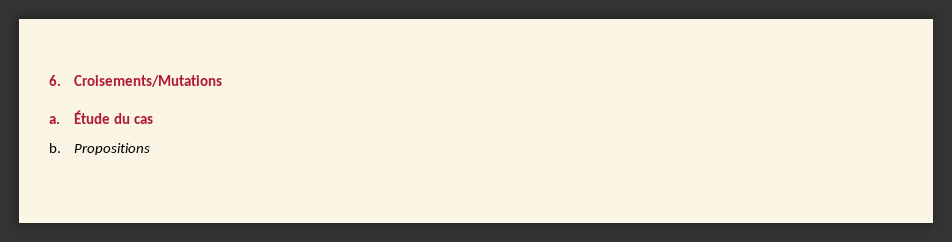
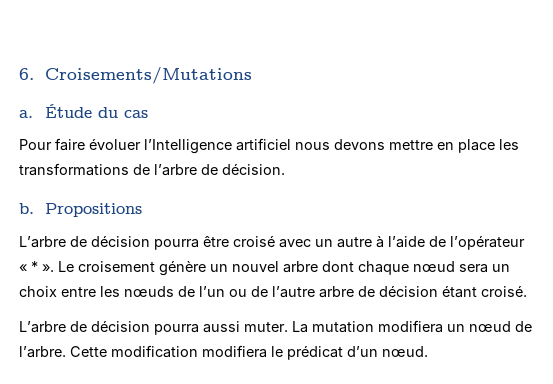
+ Pour faire évoluer l’Intelligence artificiel nous devons mettre en place les transformations de l’arbre de décision.
  b. Propositions
+ L’arbre de décision pourra être croisé avec un autre à l’aide de l’opérateur « * ». Le croisement génère un nouvel arbre dont chaque nœud sera un choix entre les nœuds de l’un ou de l’autre arbre de décision étant croisé.
+ L’arbre de décision pourra aussi muter. La mutation modifiera un nœud de l’arbre. Cette modification modifiera le prédicat d’un nœud.

